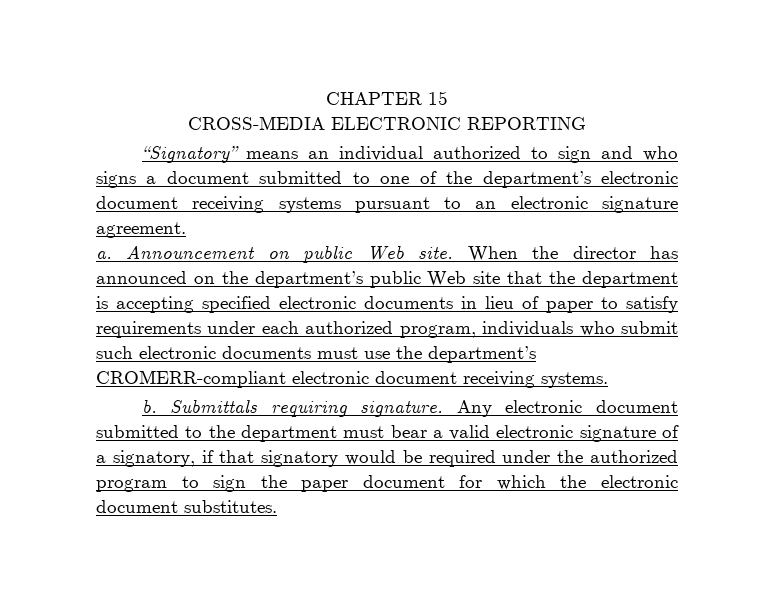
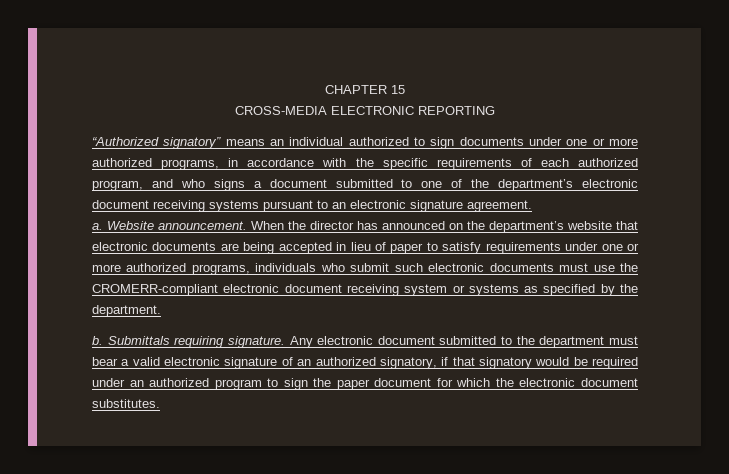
- “Signatory” means an individual authorized to sign and who signs a document submitted to one of the department’s electronic document receiving systems pursuant to an electronic signature agreement.
+ “Authorized signatory” means an individual authorized to sign documents under one or more authorized programs, in accordance with the specific requirements of each authorized program, and who signs a document submitted to one of the department’s electronic document receiving systems pursuant to an electronic signature agreement.
- Announcement on public Web site.
+ Website announcement.
- When the director has announced on the department’s public Web site that the department is accepting specified electronic documents in lieu of paper to satisfy requirements under each authorized program, individuals who submit such electronic documents must use the department’s CROMERR-compliant electronic document receiving systems.
+ When the director has announced on the department’s website that electronic documents are being accepted in lieu of paper to satisfy requirements under one or more authorized programs, individuals who submit such electronic documents must use the CROMERR-compliant electronic document receiving system or systems as specified by the department.
- Any electronic document submitted to the department must bear a valid electronic signature of a signatory, if that signatory would be required under the authorized program to sign the paper document for which the electronic document substitutes.
+ Any electronic document submitted to the department must bear a valid electronic signature of an authorized signatory, if that signatory would be required under an authorized program to sign the paper document for which the electronic document substitutes.

